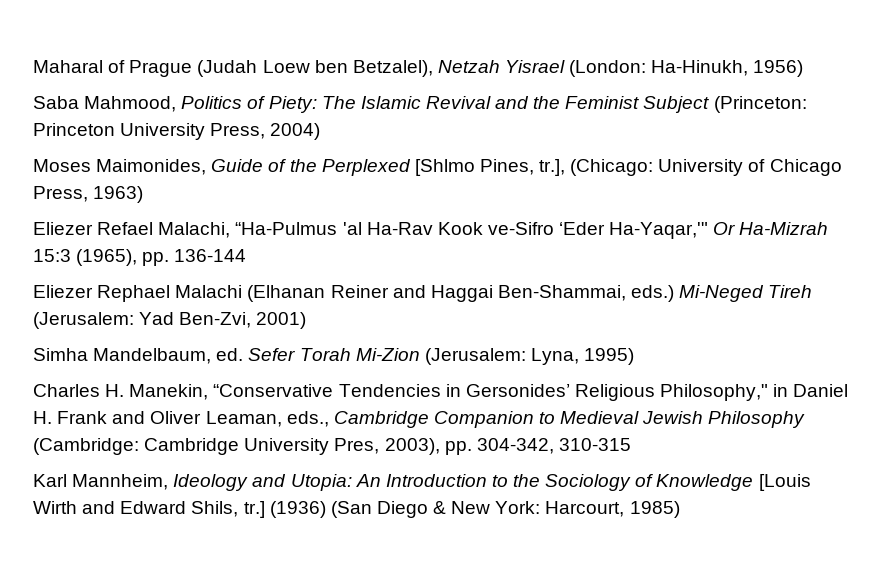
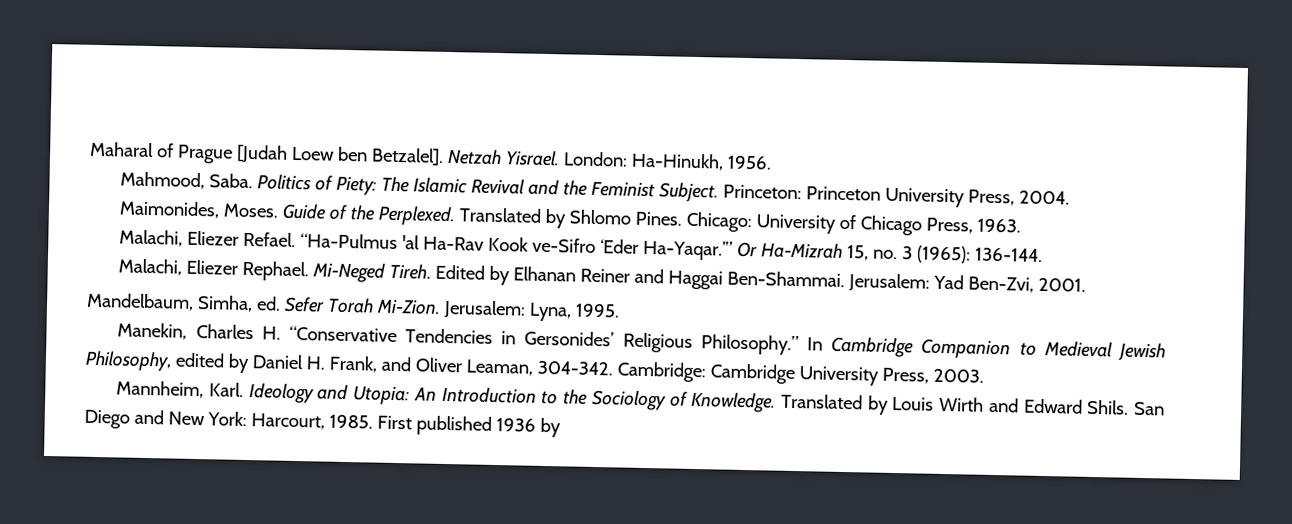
- Maharal of Prague (Judah Loew ben Betzalel), Netzah Yisrael (London: Ha-Hinukh, 1956)
- Saba Mahmood, Politics of Piety: The Islamic Revival and the Feminist Subject (Princeton: Princeton University Press, 2004)
- Moses Maimonides, Guide of the Perplexed [Shlmo Pines, tr.], (Chicago: University of Chicago Press, 1963)
- Eliezer Refael Malachi, “Ha-Pulmus 'al Ha-Rav Kook ve-Sifro ‘Eder Ha-Yaqar,'" Or Ha-Mizrah 15:3 (1965), pp. 136-144
- Eliezer Rephael Malachi (Elhanan Reiner and Haggai Ben-Shammai, eds.) Mi-Neged Tireh (Jerusalem: Yad Ben-Zvi, 2001)
- Simha Mandelbaum, ed. Sefer Torah Mi-Zion (Jerusalem: Lyna, 1995)
- Charles H. Manekin, “Conservative Tendencies in Gersonides’ Religious Philosophy," in Daniel H. Frank and Oliver Leaman, eds., Cambridge Companion to Medieval Jewish Philosophy (Cambridge: Cambridge University Pres, 2003), pp. 304-342, 310-315
- Karl Mannheim, Ideology and Utopia: An Introduction to the Sociology of Knowledge [Louis Wirth and Edward Shils, tr.] (1936) (San Diego & New York: Harcourt, 1985)
+ Maharal of Prague [Judah Loew ben Betzalel]. Netzah Yisrael. London: Ha-Hinukh, 1956.
+ Mahmood, Saba. Politics of Piety: The Islamic Revival and the Feminist Subject. Princeton: Princeton University Press, 2004.
+ Maimonides, Moses. Guide of the Perplexed. Translated by Shlomo Pines. Chicago: University of Chicago Press, 1963.
+ Malachi, Eliezer Refael. “Ha-Pulmus 'al Ha-Rav Kook ve-Sifro ‘Eder Ha-Yaqar.’” Or Ha-Mizrah 15, no. 3 (1965): 136-144.
+ Malachi, Eliezer Rephael. Mi-Neged Tireh. Edited by Elhanan Reiner and Haggai Ben-Shammai. Jerusalem: Yad Ben-Zvi, 2001.
+ Mandelbaum, Simha, ed. Sefer Torah Mi-Zion. Jerusalem: Lyna, 1995.
+ Manekin, Charles H. “Conservative Tendencies in Gersonides’ Religious Philosophy.” In Cambridge Companion to Medieval Jewish Philosophy, edited by Daniel H. Frank, and Oliver Leaman, 304-342. Cambridge: Cambridge University Press, 2003.
+ Mannheim, Karl. Ideology and Utopia: An Introduction to the Sociology of Knowledge. Translated by Louis Wirth and Edward Shils. San Diego and New York: Harcourt, 1985. First published 1936 by

